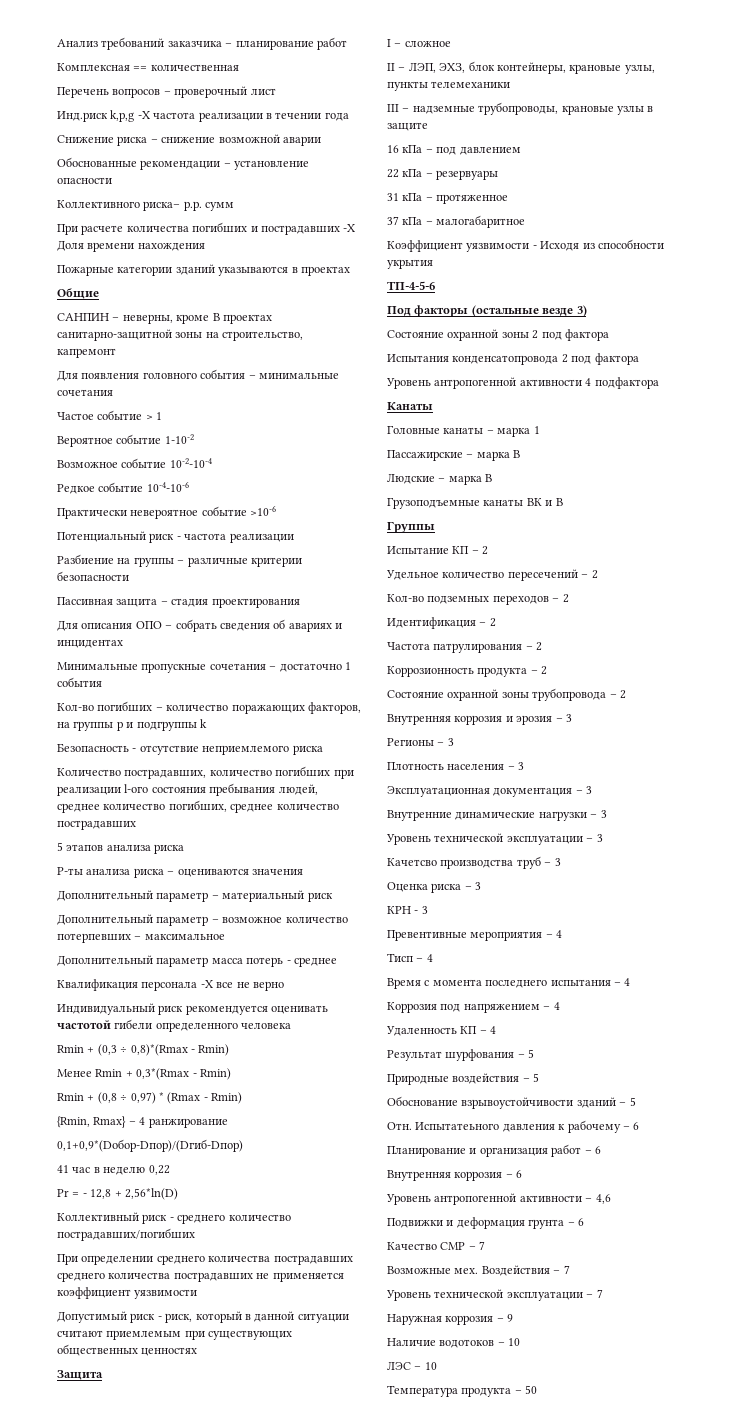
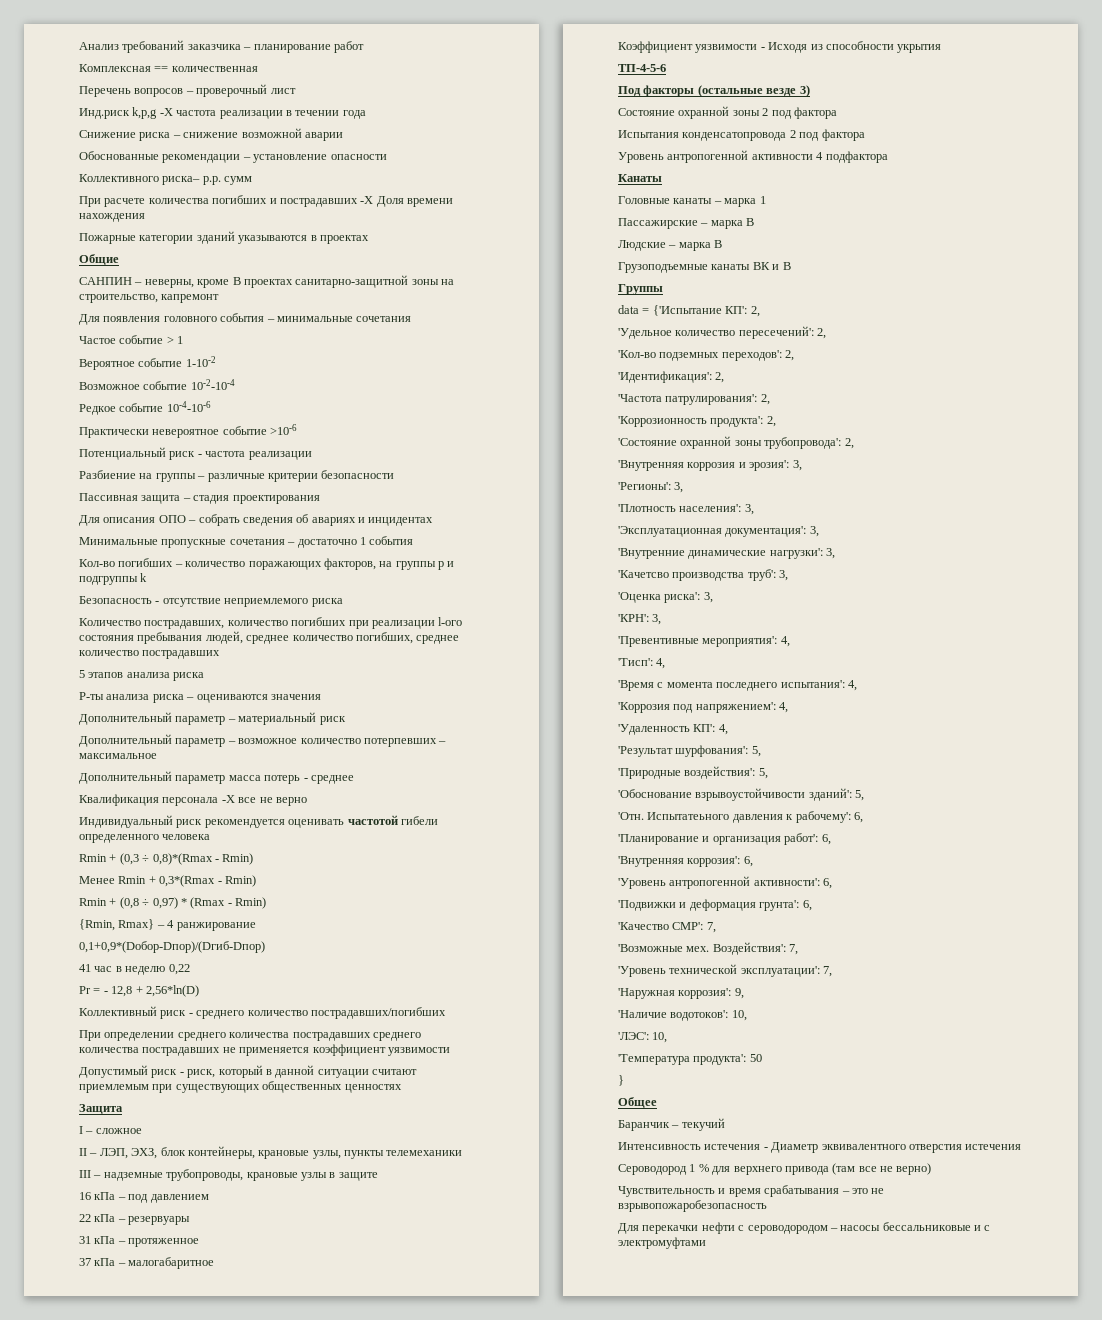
- Испытание КП – 2
- Удельное количество пересечений – 2
- Кол-во подземных переходов – 2
- Идентификация – 2
- Частота патрулирования – 2
- Коррозионность продукта – 2
- Состояние охранной зоны трубопровода – 2
- Внутренняя коррозия и эрозия – 3
- Регионы – 3
- Плотность населения – 3
- Эксплуатационная документация – 3
- Внутренние динамические нагрузки – 3
- Уровень технической эксплуатации – 3
- Качетсво производства труб – 3
- Оценка риска – 3
- КРН - 3
- Превентивные мероприятия – 4
- Тисп – 4
- Время с момента последнего испытания – 4
- Коррозия под напряжением – 4
- Удаленность КП – 4
- Результат шурфования – 5
- Природные воздействия – 5
- Обоснование взрывоустойчивости зданий – 5
- Отн. Испытатеьного давления к рабочему – 6
- Планирование и организация работ – 6
- Внутренняя коррозия – 6
- Уровень антропогенной активности – 4,6
- Подвижки и деформация грунта – 6
- Качество СМР – 7
- Возможные мех. Воздействия – 7
- Уровень технической эксплуатации – 7
- Наружная коррозия – 9
- Наличие водотоков – 10
- ЛЭС – 10
- Температура продукта – 50
+ data = {'Испытание КП': 2,
+ 'Удельное количество пересечений': 2,
+ 'Кол-во подземных переходов': 2,
+ 'Идентификация': 2,
+ 'Частота патрулирования': 2,
+ 'Коррозионность продукта': 2,
+ 'Состояние охранной зоны трубопровода': 2,
+ 'Внутренняя коррозия и эрозия': 3,
+ 'Регионы': 3,
+ 'Плотность населения': 3,
+ 'Эксплуатационная документация': 3,
+ 'Внутренние динамические нагрузки': 3,
+ 'Качетсво производства труб': 3,
+ 'Оценка риска': 3,
+ 'КРН': 3,
+ 'Превентивные мероприятия': 4,
+ 'Тисп': 4,
+ 'Время с момента последнего испытания': 4,
+ 'Коррозия под напряжением': 4,
+ 'Удаленность КП': 4,
+ 'Результат шурфования': 5,
+ 'Природные воздействия': 5,
+ 'Обоснование взрывоустойчивости зданий': 5,
+ 'Отн. Испытатеьного давления к рабочему': 6,
+ 'Планирование и организация работ': 6,
+ 'Внутренняя коррозия': 6,
+ 'Уровень антропогенной активности': 6,
+ 'Подвижки и деформация грунта': 6,
+ 'Качество СМР': 7,
+ 'Возможные мех. Воздействия': 7,
+ 'Уровень технической эксплуатации': 7,
+ 'Наружная коррозия': 9,
+ 'Наличие водотоков': 10,
+ 'ЛЭС': 10,
+ 'Температура продукта': 50
+ }
+ Общее
+ Баранчик – текучий
+ Интенсивность истечения - Диаметр эквивалентного отверстия истечения
+ Сероводород 1 % для верхнего привода (там все не верно)
+ Чувствительность и время срабатывания – это не взрывопожаробезопасность
+ Для перекачки нефти с сероводородом – насосы бессальниковые и с электромуфтами

